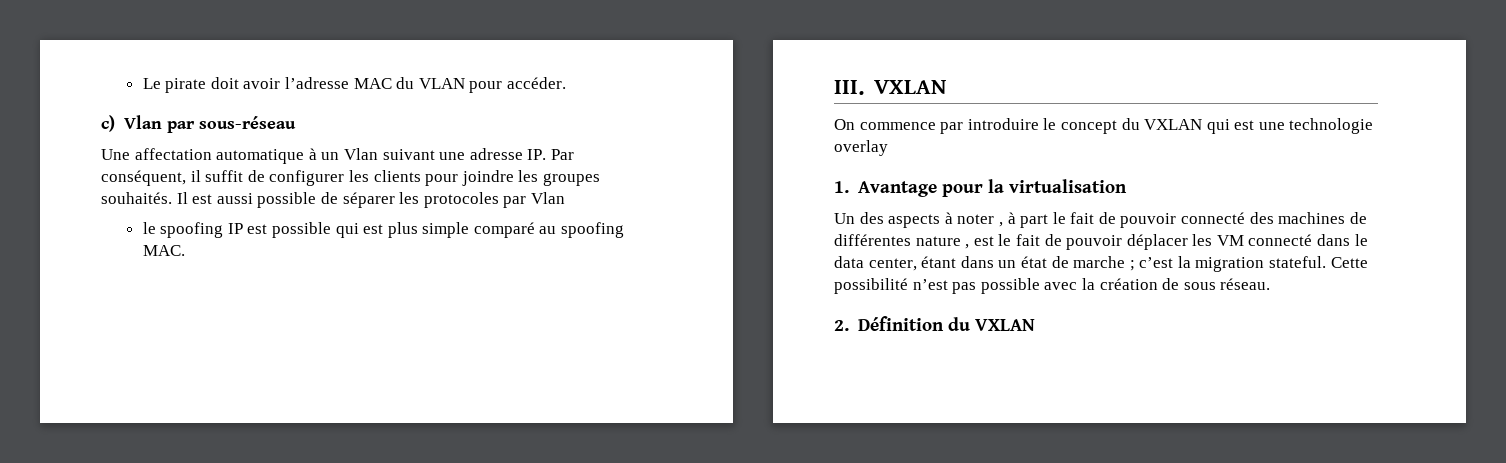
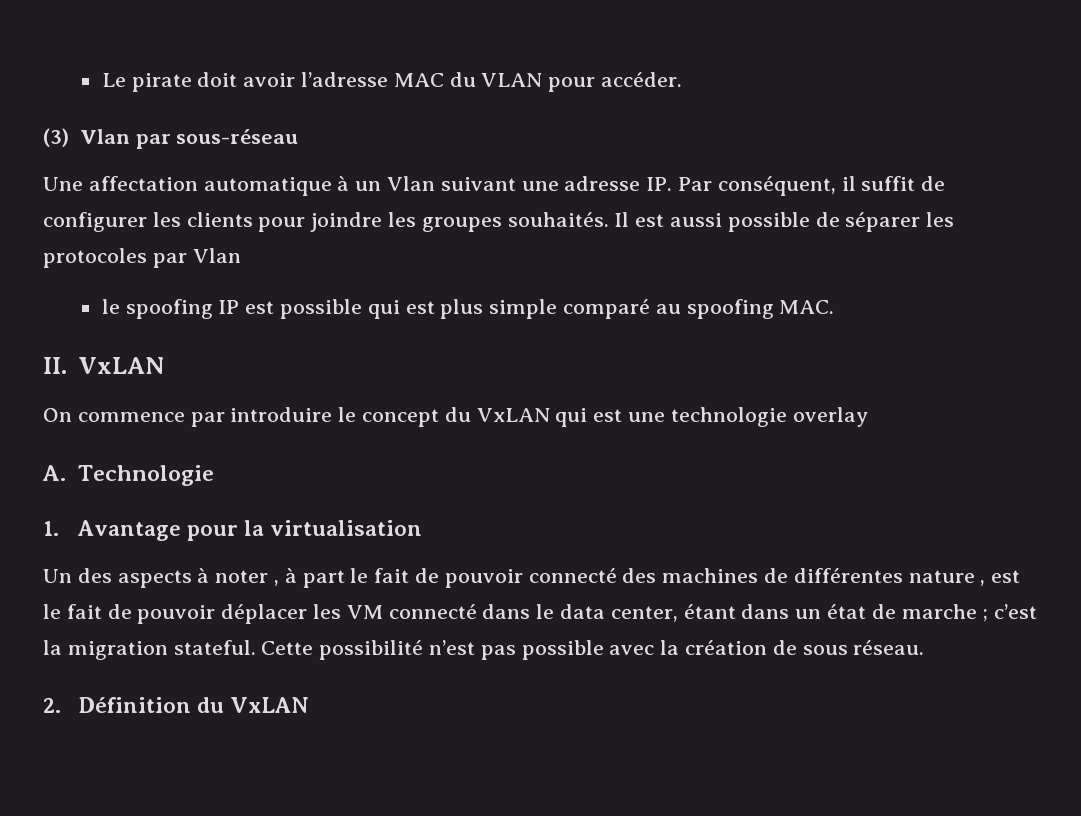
- c) Vlan par sous-réseau
+ (3) Vlan par sous-réseau
- III. VXLAN
+ II. VxLAN
- On commence par introduire le concept du VXLAN qui est une technologie overlay
+ On commence par introduire le concept du VxLAN qui est une technologie overlay
+ A. Technologie
- 2. Définition du VXLAN
+ 2. Définition du VxLAN

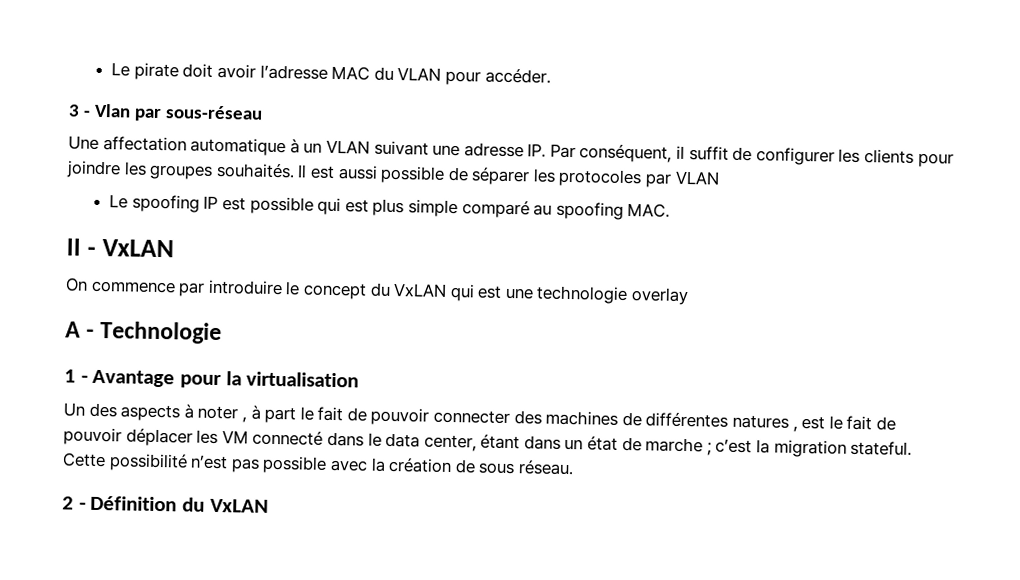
- (3) Vlan par sous-réseau
+ 3 - Vlan par sous-réseau
- Une affectation automatique à un Vlan suivant une adresse IP. Par conséquent, il suffit de configurer les clients pour joindre les groupes souhaités.
+ Une affectation automatique à un VLAN suivant une adresse IP. Par conséquent, il suffit de configurer les clients pour joindre les groupes souhaités.
- Il est aussi possible de séparer les protocoles par Vlan
- le spoofing IP est possible qui est plus simple comparé au spoofing MAC.
+ Il est aussi possible de séparer les protocoles par VLAN
+ Le spoofing IP est possible qui est plus simple comparé au spoofing MAC.
- II. VxLAN
+ II - VxLAN
- A. Technologie
+ A - Technologie
- 1. Avantage pour la virtualisation
+ 1 - Avantage pour la virtualisation
- Un des aspects à noter , à part le fait de pouvoir connecté des machines de différentes nature , est le fait de pouvoir déplacer les VM connecté dans le data center, étant dans un état de marche ; c’est la migration stateful.
+ Un des aspects à noter , à part le fait de pouvoir connecter des machines de différentes natures , est le fait de pouvoir déplacer les VM connecté dans le data center, étant dans un état de marche ; c’est la migration stateful.
- 2. Définition du VxLAN
+ 2 - Définition du VxLAN

